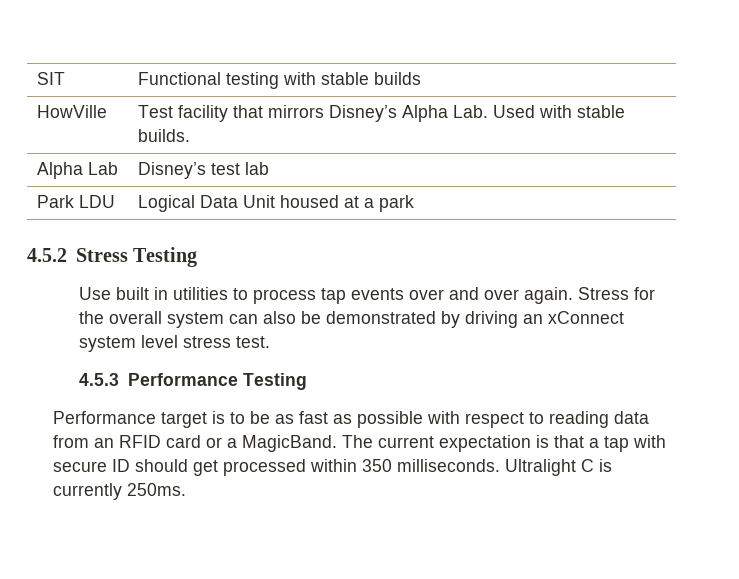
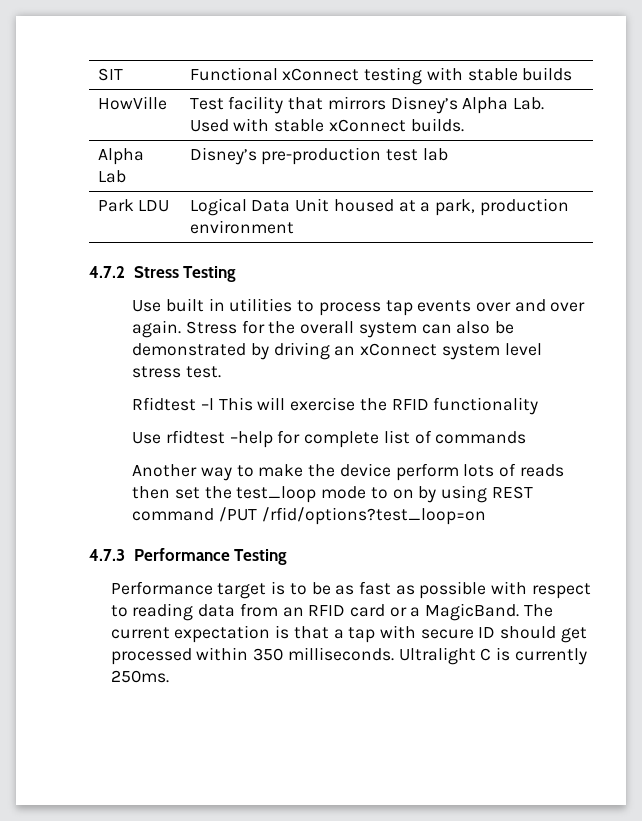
- SIT | Functional testing with stable builds
+ SIT | Functional xConnect testing with stable builds
- HowVille | Test facility that mirrors Disney’s Alpha Lab. Used with stable builds.
+ HowVille | Test facility that mirrors Disney’s Alpha Lab. Used with stable xConnect builds.
- Alpha Lab | Disney’s test lab
+ Alpha Lab | Disney’s pre-production test lab
- Park LDU | Logical Data Unit housed at a park
- 4.5.2 Stress Testing
+ Park LDU | Logical Data Unit housed at a park, production environment
+ 4.7.2 Stress Testing
- 4.5.3 Performance Testing
+ Rfidtest –l This will exercise the RFID functionality
+ Use rfidtest –help for complete list of commands
+ Another way to make the device perform lots of reads then set the test_loop mode to on by using REST command /PUT /rfid/options?test_loop=on
+ 4.7.3 Performance Testing

